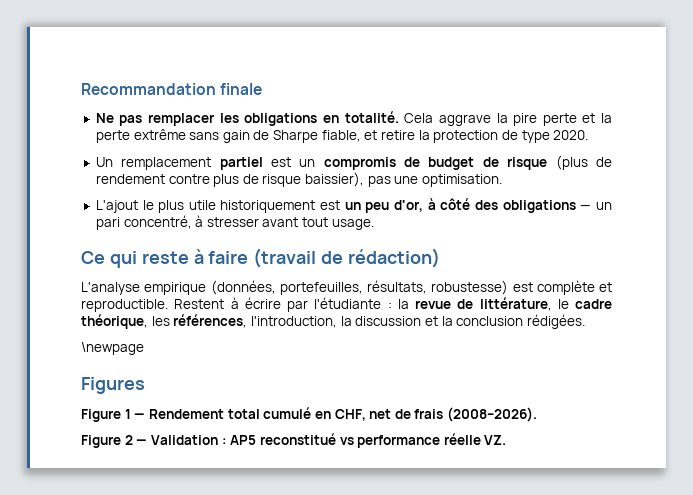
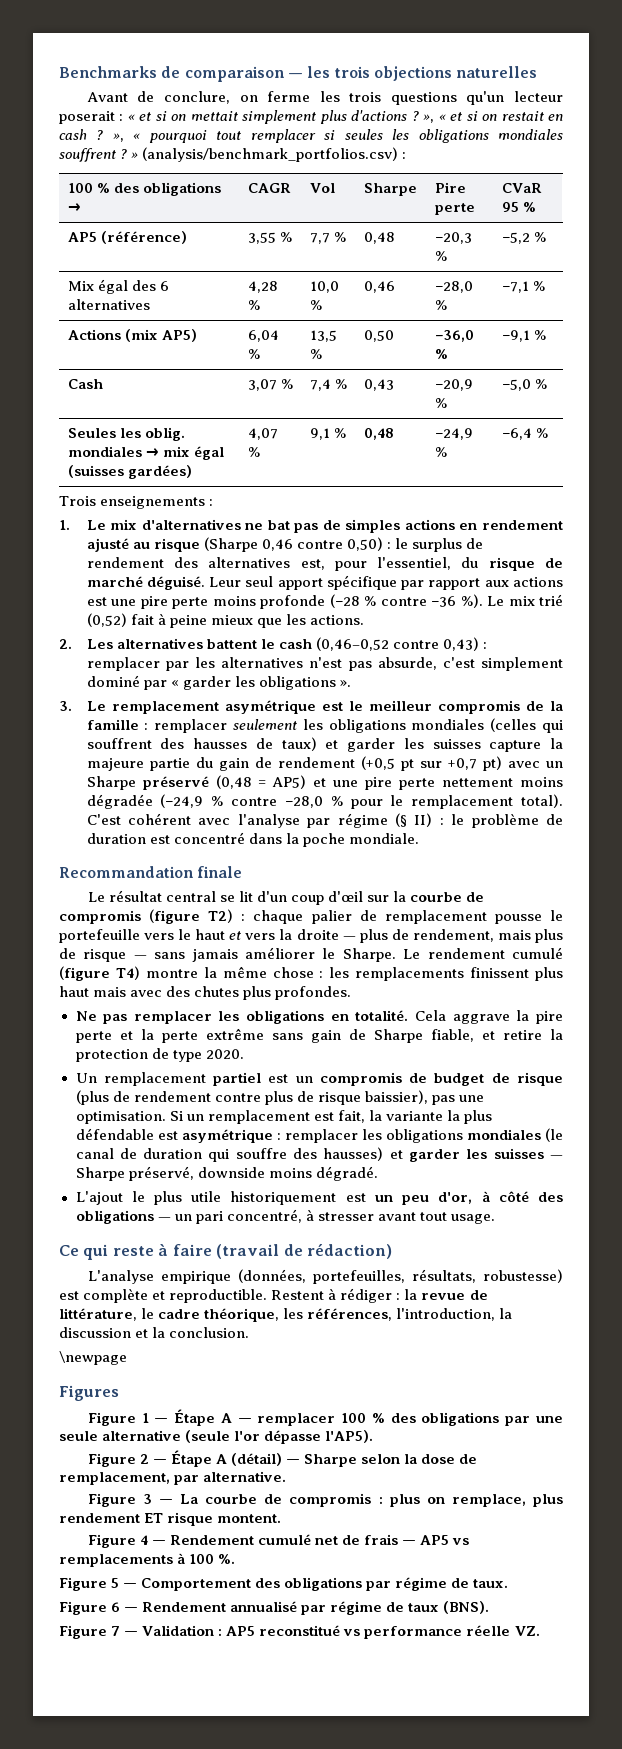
+ Benchmarks de comparaison — les trois objections naturelles
+ Avant de conclure, on ferme les trois questions qu'un lecteur poserait : « et si on mettait simplement plus d'actions ? », « et si on restait en cash ? », « pourquoi tout remplacer si seules les obligations mondiales souffrent ? » (analysis/benchmark_portfolios.csv) :
+ 100 % des obligations → | CAGR | Vol | Sharpe | Pire perte | CVaR 95 %
+ AP5 (référence) | 3,55 % | 7,7 % | 0,48 | −20,3 % | −5,2 %
+ Mix égal des 6 alternatives | 4,28 % | 10,0 % | 0,46 | −28,0 % | −7,1 %
+ Actions (mix AP5) | 6,04 % | 13,5 % | 0,50 | −36,0 % | −9,1 %
+ Cash | 3,07 % | 7,4 % | 0,43 | −20,9 % | −5,0 %
+ Seules les oblig. mondiales → mix égal (suisses gardées) | 4,07 % | 9,1 % | 0,48 | −24,9 % | −6,4 %
+ Trois enseignements :
+ 1. Le mix d'alternatives ne bat pas de simples actions en rendement ajusté au risque (Sharpe 0,46 contre 0,50) : le surplus de rendement des alternatives est, pour l'essentiel, du risque de marché déguisé. Leur seul apport spécifique par rapport aux actions est une pire perte moins profonde (−28 % contre −36 %). Le mix trié (0,52) fait à peine mieux que les actions.
+ 2. Les alternatives battent le cash (0,46–0,52 contre 0,43) : remplacer par les alternatives n'est pas absurde, c'est simplement dominé par « garder les obligations ».
+ 3. Le remplacement asymétrique est le meilleur compromis de la famille : remplacer seulement les obligations mondiales (celles qui souffrent des hausses de taux) et garder les suisses capture la majeure partie du gain de rendement (+0,5 pt sur +0,7 pt) avec un Sharpe préservé (0,48 = AP5) et une pire perte nettement moins dégradée (−24,9 % contre −28,0 % pour le remplacement total). C'est cohérent avec l'analyse par régime (§ II) : le problème de duration est concentré dans la poche mondiale.
  Recommandation finale
+ Le résultat central se lit d'un coup d'œil sur la courbe de compromis (figure T2) : chaque palier de remplacement pousse le portefeuille vers le haut et vers la droite — plus de rendement, mais plus de risque — sans jamais améliorer le Sharpe. Le rendement cumulé (figure T4) montre la même chose : les remplacements finissent plus haut mais avec des chutes plus profondes.
+ Si un remplacement est fait, la variante la plus défendable est asymétrique : remplacer les obligations mondiales (le canal de duration qui souffre des hausses) et garder les suisses — Sharpe préservé, downside moins dégradé.
- Restent à écrire par l'étudiante : la revue de littérature, le cadre théorique, les références, l'introduction, la discussion et la conclusion rédigées.
+ Restent à rédiger : la revue de littérature, le cadre théorique, les références, l'introduction, la discussion et la conclusion.
- Figure 1 — Rendement total cumulé en CHF, net de frais (2008–2026).
- Figure 2 — Validation : AP5 reconstitué vs performance réelle VZ.
+ Figure 1 — Étape A — remplacer 100 % des obligations par une seule alternative (seule l'or dépasse l'AP5).
+ Figure 2 — Étape A (détail) — Sharpe selon la dose de remplacement, par alternative.
+ Figure 3 — La courbe de compromis : plus on remplace, plus rendement ET risque montent.
+ Figure 4 — Rendement cumulé net de frais — AP5 vs remplacements à 100 %.
+ Figure 5 — Comportement des obligations par régime de taux.
+ Figure 6 — Rendement annualisé par régime de taux (BNS).
+ Figure 7 — Validation : AP5 reconstitué vs performance réelle VZ.

